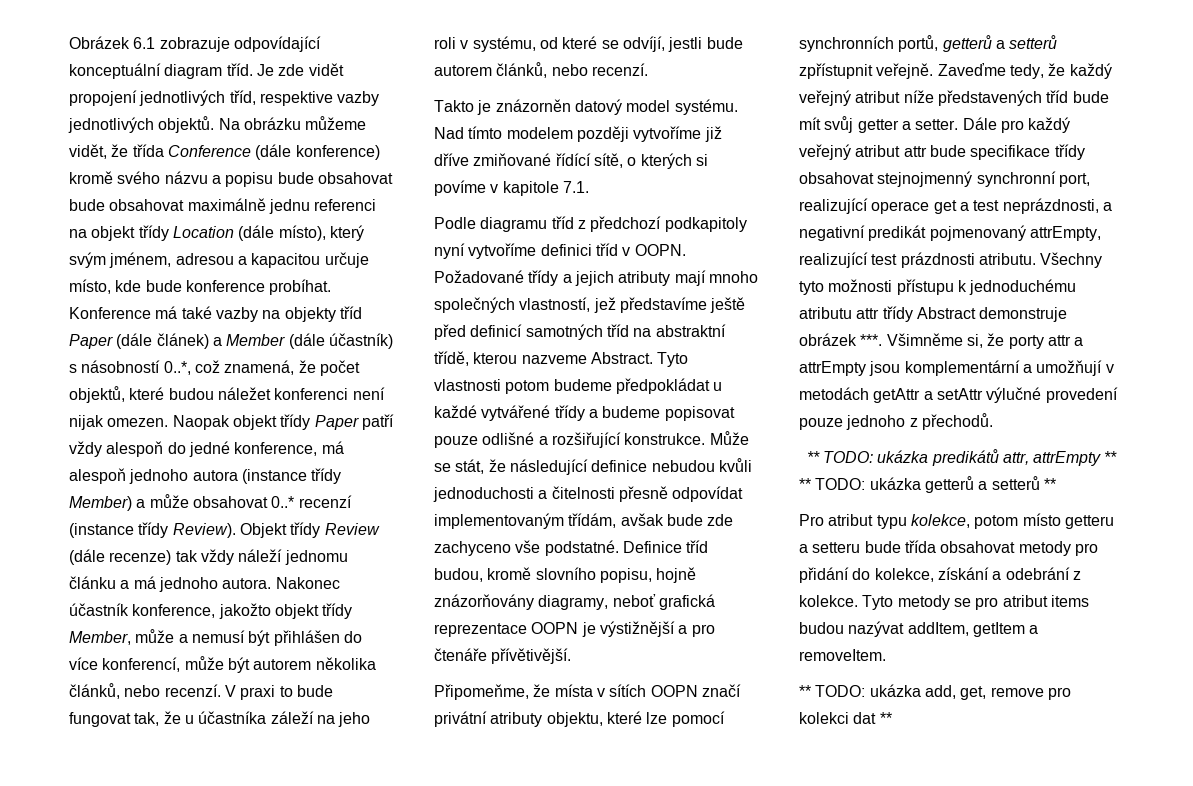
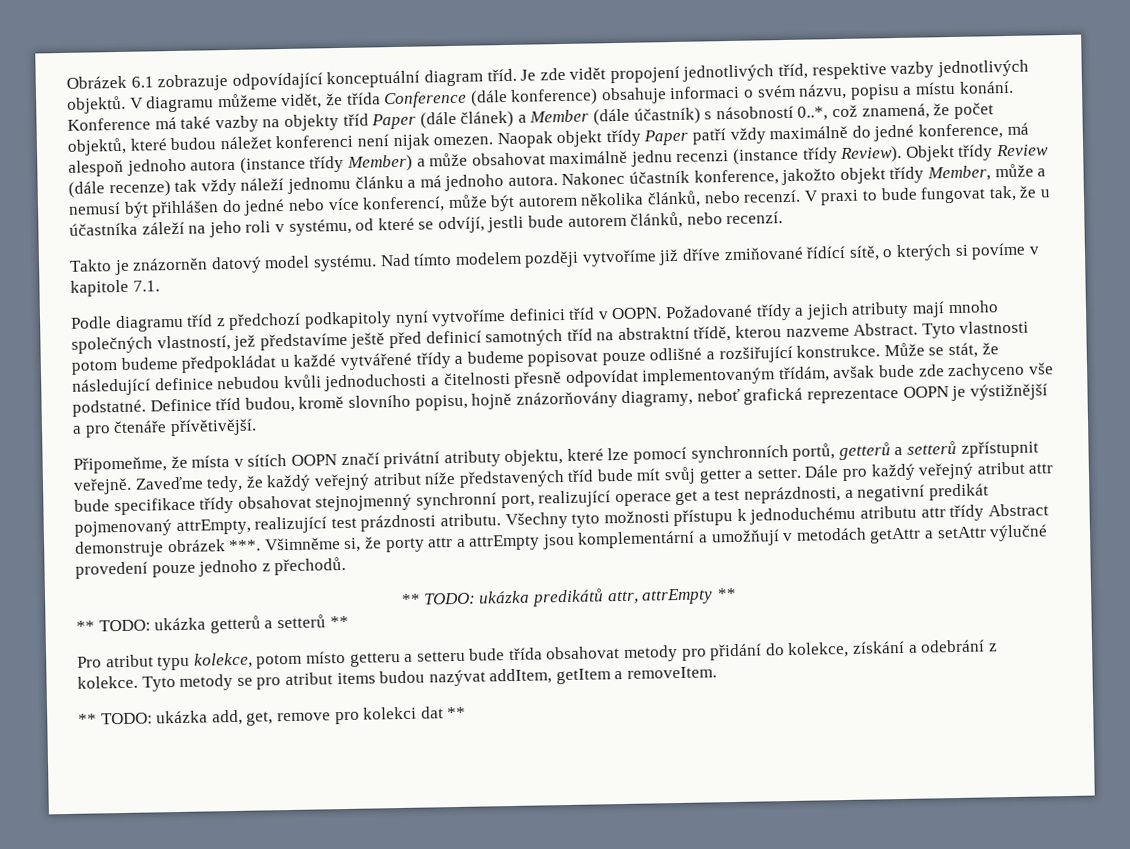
- Na obrázku můžeme vidět, že třída Conference (dále konference) kromě svého názvu a popisu bude obsahovat bude obsahovat maximálně jednu referenci na objekt třídy Location (dále místo), který svým jménem, adresou a kapacitou určuje místo, kde bude konference probíhat.
+ V diagramu můžeme vidět, že třída Conference (dále konference) obsahuje informaci o svém názvu, popisu a místu konání.
- Naopak objekt třídy Paper patří vždy alespoň do jedné konference, má alespoň jednoho autora (instance třídy Member) a může obsahovat 0..* recenzí (instance třídy Review).
+ Naopak objekt třídy Paper patří vždy maximálně do jedné konference, má alespoň jednoho autora (instance třídy Member) a může obsahovat maximálně jednu recenzi (instance třídy Review).
- Nakonec účastník konference, jakožto objekt třídy Member, může a nemusí být přihlášen do více konferencí, může být autorem několika článků, nebo recenzí.
+ Nakonec účastník konference, jakožto objekt třídy Member, může a nemusí být přihlášen do jedné nebo více konferencí, může být autorem několika článků, nebo recenzí.

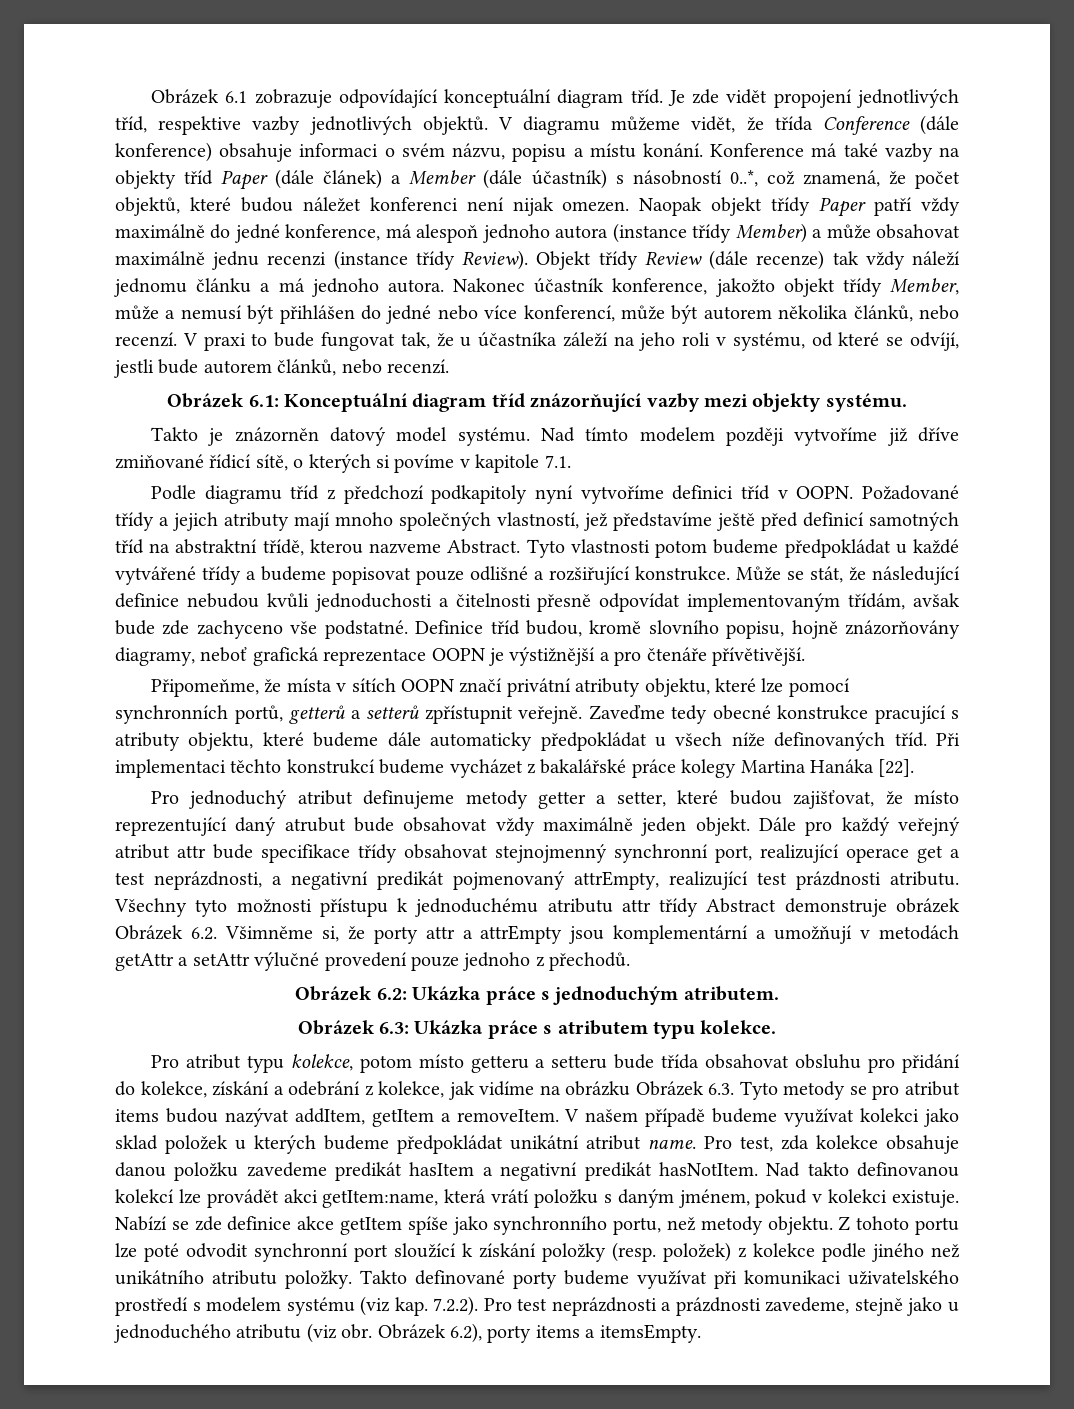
+ Obrázek 6.1: Konceptuální diagram tříd znázorňující vazby mezi objekty systému.
- Nad tímto modelem později vytvoříme již dříve zmiňované řídící sítě, o kterých si povíme v kapitole 7.1.
+ Nad tímto modelem později vytvoříme již dříve zmiňované řídicí sítě, o kterých si povíme v kapitole 7.1.
- Zaveďme tedy, že každý veřejný atribut níže představených tříd bude mít svůj getter a setter.
+ Zaveďme tedy obecné konstrukce pracující s atributy objektu, které budeme dále automaticky předpokládat u všech níže definovaných tříd. Při implementaci těchto konstrukcí budeme vycházet z bakalářské práce kolegy Martina Hanáka [22].
+ Pro jednoduchý atribut definujeme metody getter a setter, které budou zajišťovat, že místo reprezentující daný atrubut bude obsahovat vždy maximálně jeden objekt.
- Všechny tyto možnosti přístupu k jednoduchému atributu attr třídy Abstract demonstruje obrázek ***. Všimněme si, že porty attr a attrEmpty jsou komplementární a umožňují v metodách getAttr a setAttr výlučné provedení pouze jednoho z přechodů.
+ Všechny tyto možnosti přístupu k jednoduchému atributu attr třídy Abstract demonstruje obrázek Obrázek 6.2. Všimněme si, že porty attr a attrEmpty jsou komplementární a umožňují v metodách getAttr a setAttr výlučné provedení pouze jednoho z přechodů.
- ** TODO: ukázka predikátů attr, attrEmpty **
- ** TODO: ukázka getterů a setterů **
+ Obrázek 6.2: Ukázka práce s jednoduchým atributem.
+ Obrázek 6.3: Ukázka práce s atributem typu kolekce.
- Pro atribut typu kolekce, potom místo getteru a setteru bude třída obsahovat metody pro přidání do kolekce, získání a odebrání z kolekce. Tyto metody se pro atribut items budou nazývat addItem, getItem a removeItem.
- ** TODO: ukázka add, get, remove pro kolekci dat **
+ Pro atribut typu kolekce, potom místo getteru a setteru bude třída obsahovat obsluhu pro přidání do kolekce, získání a odebrání z kolekce, jak vidíme na obrázku Obrázek 6.3. Tyto metody se pro atribut items budou nazývat addItem, getItem a removeItem. V našem případě budeme využívat kolekci jako sklad položek u kterých budeme předpokládat unikátní atribut name. Pro test, zda kolekce obsahuje danou položku zavedeme predikát hasItem a negativní predikát hasNotItem. Nad takto definovanou kolekcí lze provádět akci getItem:name, která vrátí položku s daným jménem, pokud v kolekci existuje. Nabízí se zde definice akce getItem spíše jako synchronního portu, než metody objektu. Z tohoto portu lze poté odvodit synchronní port sloužící k získání položky (resp. položek) z kolekce podle jiného než unikátního atributu položky. Takto definované porty budeme využívat při komunikaci uživatelského prostředí s modelem systému (viz kap. 7.2.2). Pro test neprázdnosti a prázdnosti zavedeme, stejně jako u jednoduchého atributu (viz obr. Obrázek 6.2), porty items a itemsEmpty.

